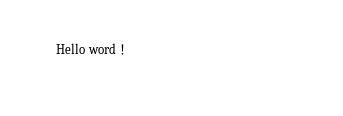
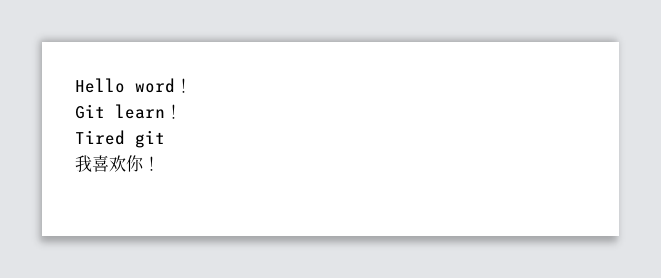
+ Git learn！
+ Tired git
+ 我喜欢你！

